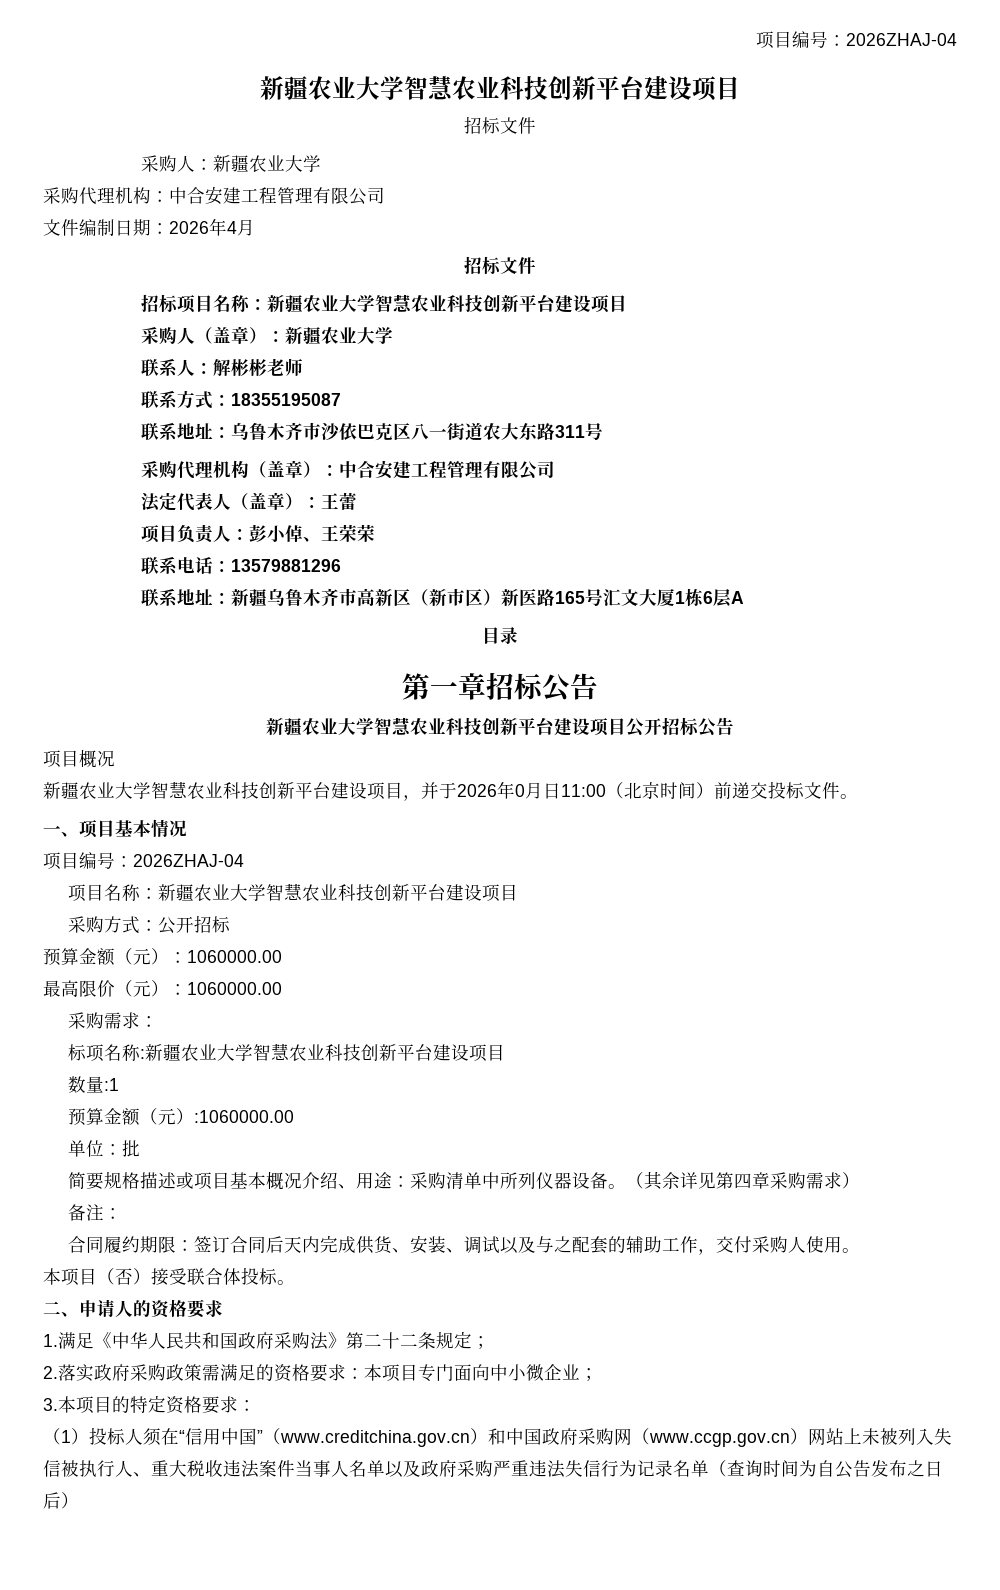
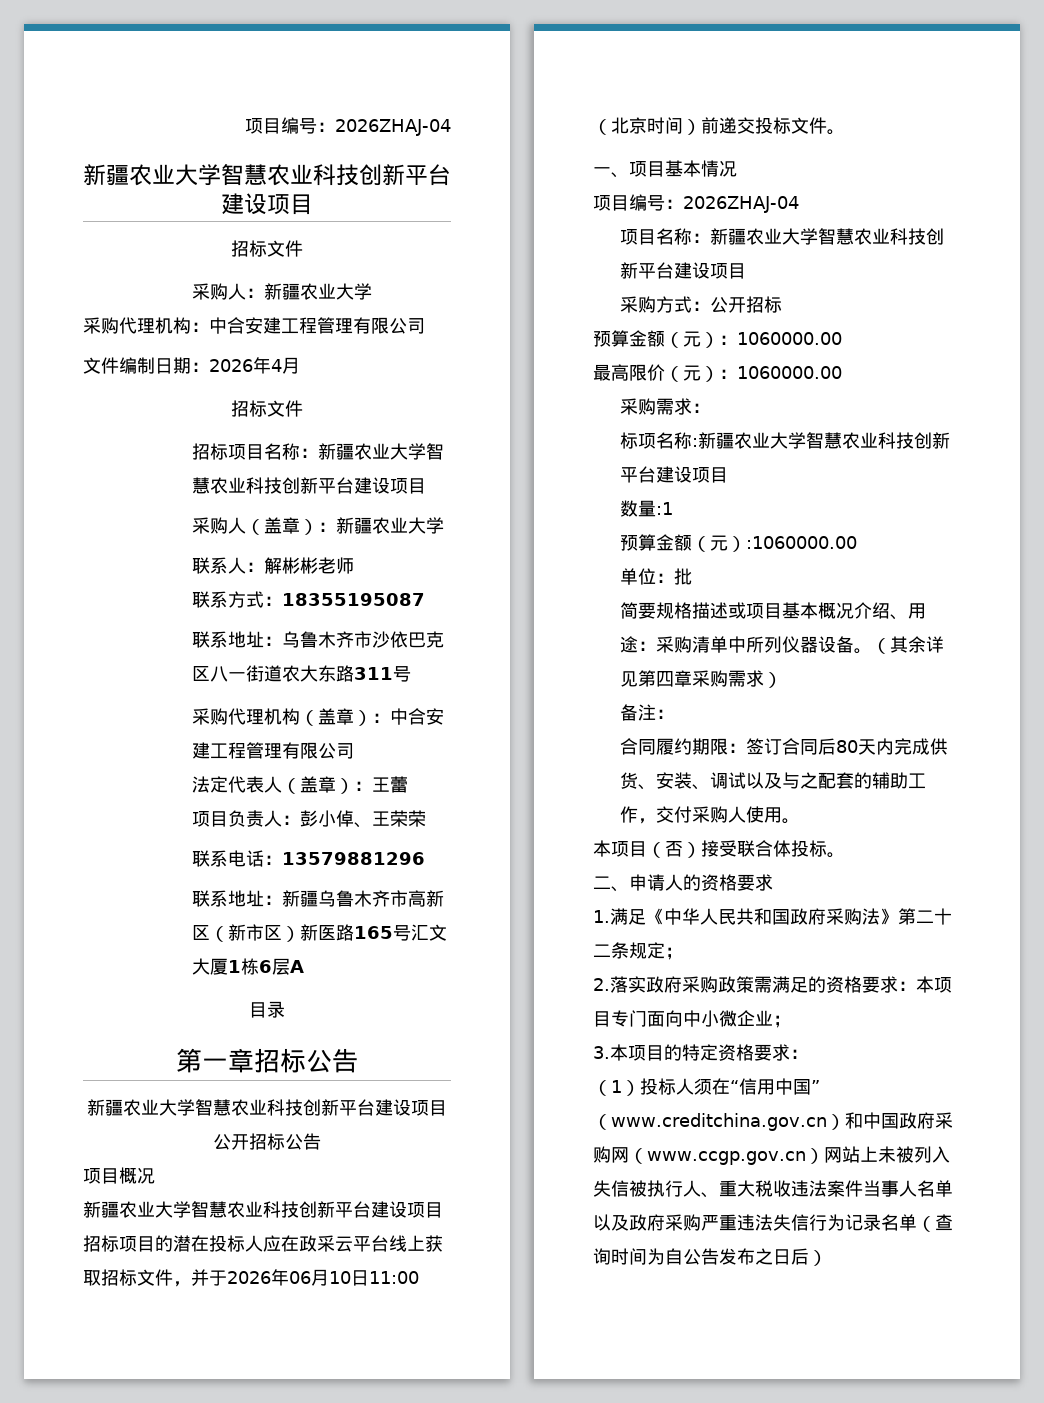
- 新疆农业大学智慧农业科技创新平台建设项目，并于2026年0月日11:00（北京时间）前递交投标文件。
+ 新疆农业大学智慧农业科技创新平台建设项目招标项目的潜在投标人应在政采云平台线上获取招标文件，并于2026年06月10日11:00（北京时间）前递交投标文件。
- 合同履约期限：签订合同后天内完成供货、安装、调试以及与之配套的辅助工作，交付采购人使用。
+ 合同履约期限：签订合同后80天内完成供货、安装、调试以及与之配套的辅助工作，交付采购人使用。

